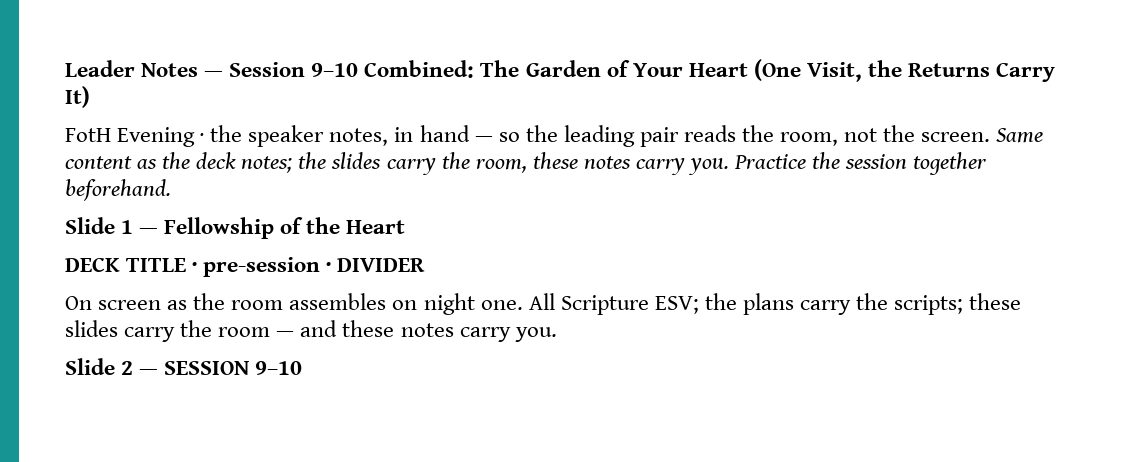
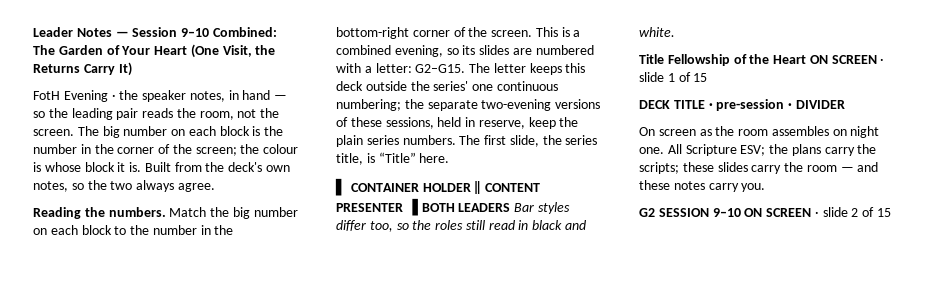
- Same content as the deck notes; the slides carry the room, these notes carry you. Practice the session together beforehand.
- Slide 1 — Fellowship of the Heart
+ The big number on each block is the number in the corner of the screen; the colour is whose block it is. Built from the deck's own notes, so the two always agree.
+ Reading the numbers. Match the big number on each block to the number in the bottom-right corner of the screen. This is a combined evening, so its slides are numbered with a letter: G2–G15. The letter keeps this deck outside the series' one continuous numbering; the separate two-evening versions of these sessions, held in reserve, keep the plain series numbers. The first slide, the series title, is “Title” here.
+ ▌ CONTAINER HOLDER ‖ CONTENT PRESENTER ▐ BOTH LEADERS Bar styles differ too, so the roles still read in black and white.
+ Title Fellowship of the Heart ON SCREEN · slide 1 of 15
- Slide 2 — SESSION 9–10
+ G2 SESSION 9–10 ON SCREEN · slide 2 of 15

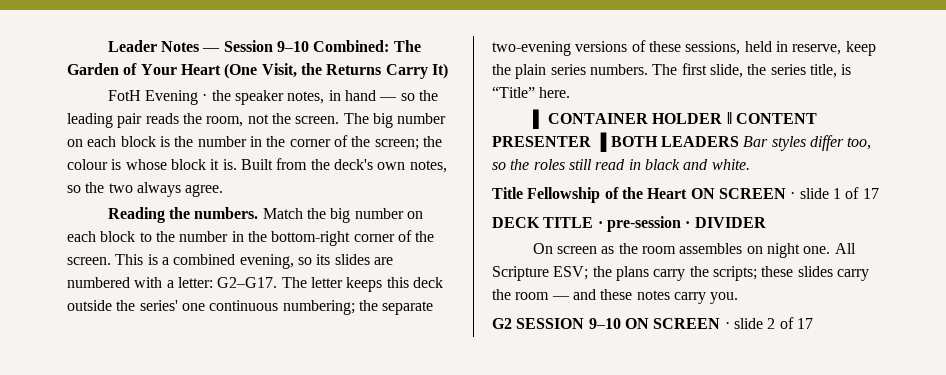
- This is a combined evening, so its slides are numbered with a letter: G2–G15.
+ This is a combined evening, so its slides are numbered with a letter: G2–G17.
- Title Fellowship of the Heart ON SCREEN · slide 1 of 15
+ Title Fellowship of the Heart ON SCREEN · slide 1 of 17
- G2 SESSION 9–10 ON SCREEN · slide 2 of 15
+ G2 SESSION 9–10 ON SCREEN · slide 2 of 17

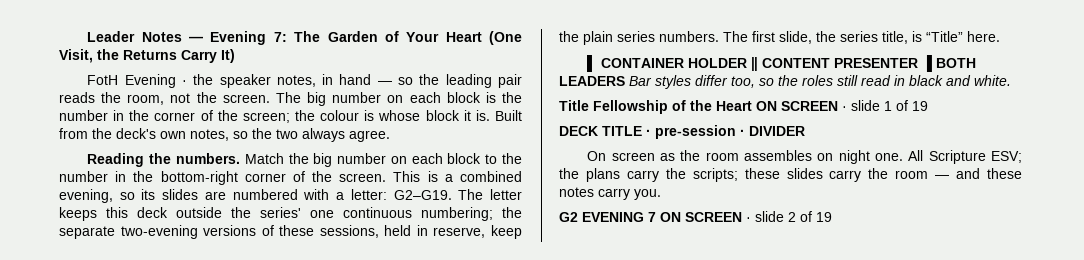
- Leader Notes — Session 9–10 Combined: The Garden of Your Heart (One Visit, the Returns Carry It)
+ Leader Notes — Evening 7: The Garden of Your Heart (One Visit, the Returns Carry It)
- This is a combined evening, so its slides are numbered with a letter: G2–G17.
+ This is a combined evening, so its slides are numbered with a letter: G2–G19.
- Title Fellowship of the Heart ON SCREEN · slide 1 of 17
+ Title Fellowship of the Heart ON SCREEN · slide 1 of 19
- G2 SESSION 9–10 ON SCREEN · slide 2 of 17
+ G2 EVENING 7 ON SCREEN · slide 2 of 19

